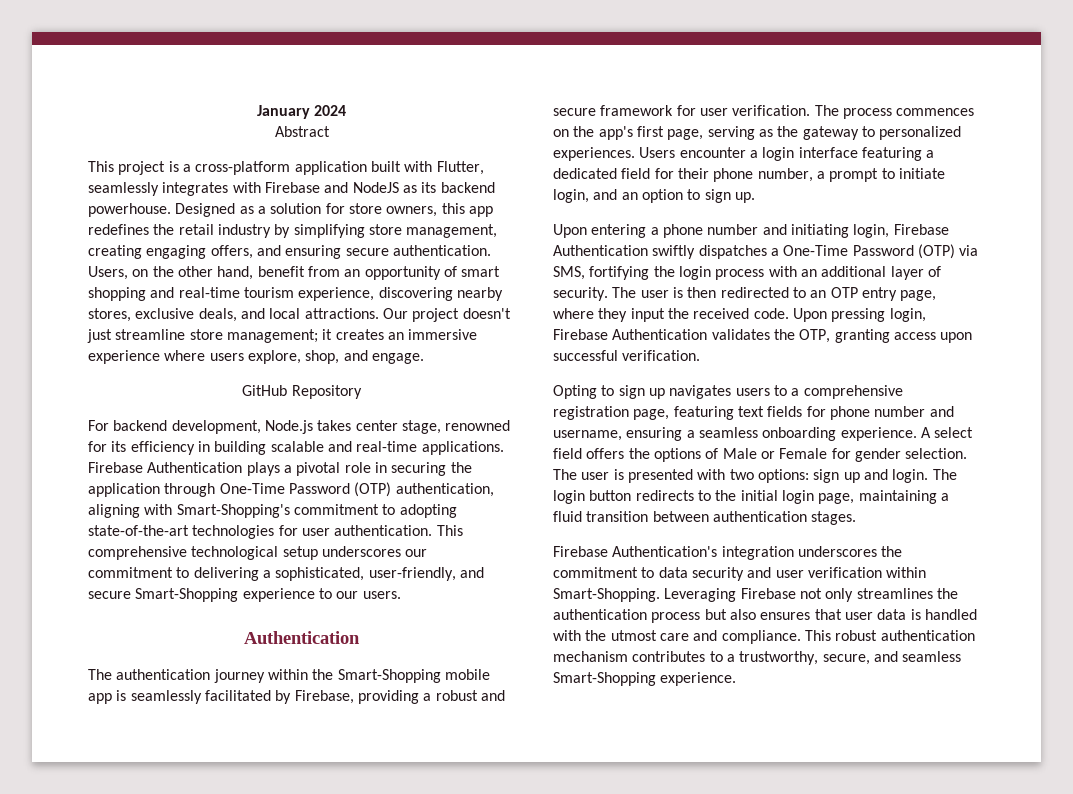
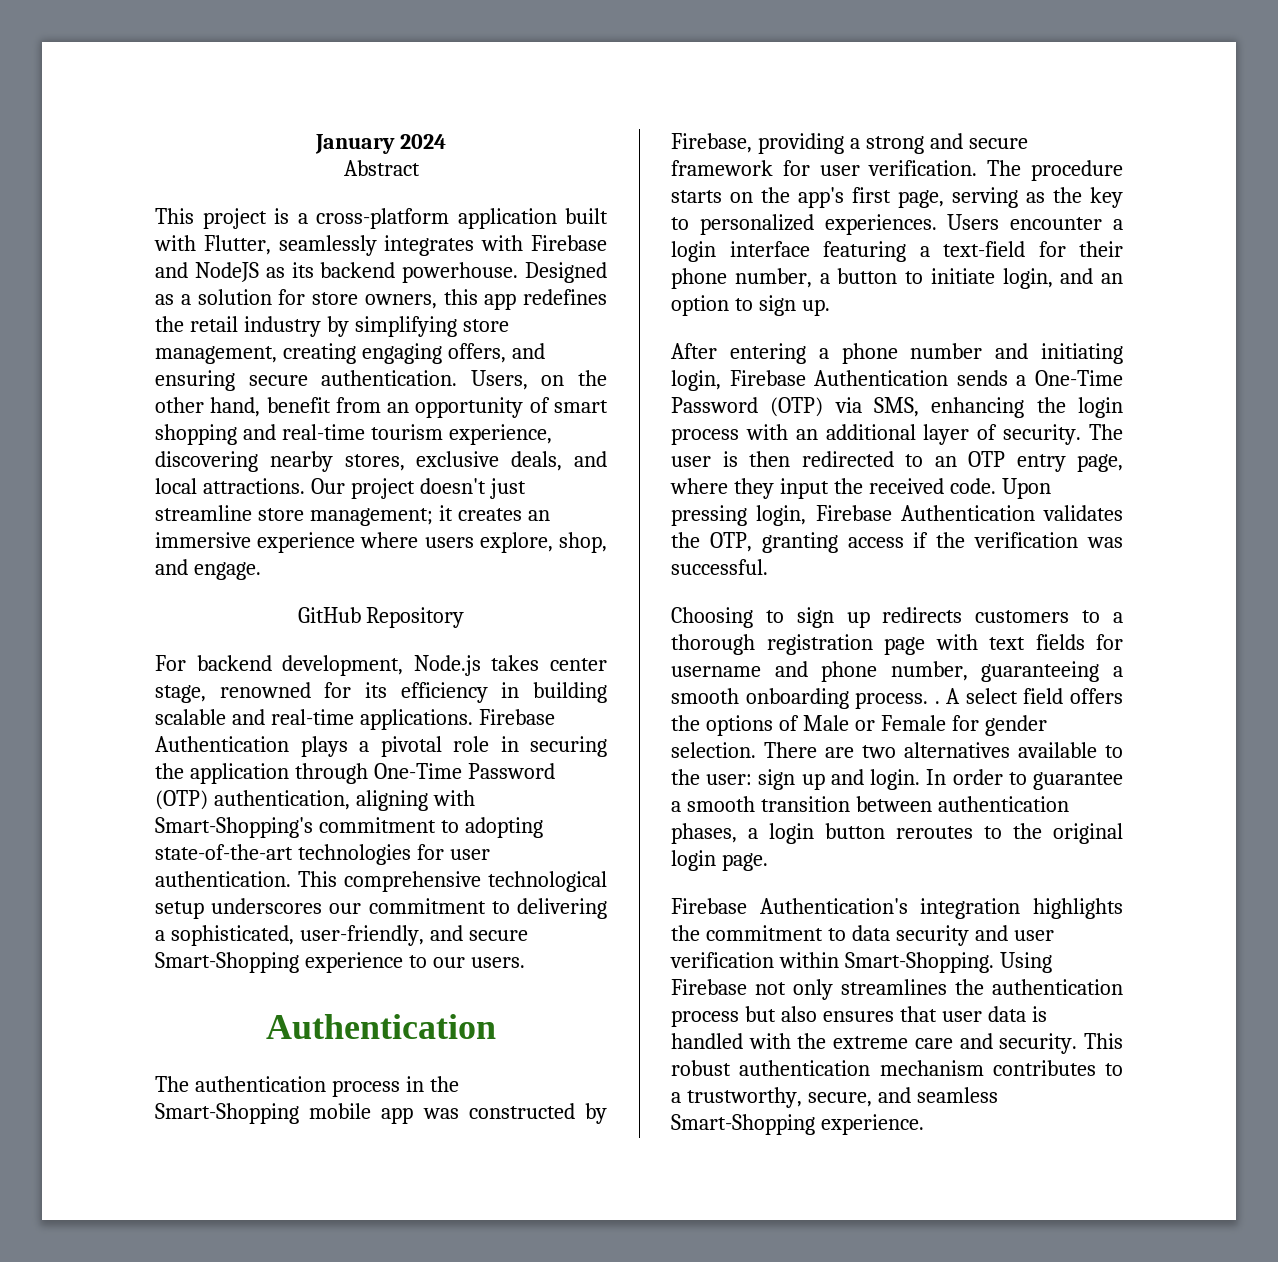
- The authentication journey within the Smart-Shopping mobile app is seamlessly facilitated by Firebase, providing a robust and secure framework for user verification.
+ The authentication process in the Smart-Shopping mobile app was constructed by Firebase, providing a strong and secure framework for user verification.
- The process commences on the app's first page, serving as the gateway to personalized experiences.
+ The procedure starts on the app's first page, serving as the key to personalized experiences.
- Users encounter a login interface featuring a dedicated field for their phone number, a prompt to initiate login, and an option to sign up.
+ Users encounter a login interface featuring a text-field for their phone number, a button to initiate login, and an option to sign up.
- Upon entering a phone number and initiating login, Firebase Authentication swiftly dispatches a One-Time Password (OTP) via SMS, fortifying the login process with an additional layer of security.
+ After entering a phone number and initiating login, Firebase Authentication sends a One-Time Password (OTP) via SMS, enhancing the login process with an additional layer of security.
- Upon pressing login, Firebase Authentication validates the OTP, granting access upon successful verification.
- Opting to sign up navigates users to a comprehensive registration page, featuring text fields for phone number and username, ensuring a seamless onboarding experience.
+ Upon pressing login, Firebase Authentication validates the OTP, granting access if the verification was successful.
+ Choosing to sign up redirects customers to a thorough registration page with text fields for username and phone number, guaranteeing a smooth onboarding process. .
- The user is presented with two options: sign up and login. The login button redirects to the initial login page, maintaining a fluid transition between authentication stages.
+ There are two alternatives available to the user: sign up and login. In order to guarantee a smooth transition between authentication phases, a login button reroutes to the original login page.
- Firebase Authentication's integration underscores the commitment to data security and user verification within Smart-Shopping.
+ Firebase Authentication's integration highlights the commitment to data security and user verification within Smart-Shopping.
- Leveraging Firebase not only streamlines the authentication process but also ensures that user data is handled with the utmost care and compliance.
+ Using Firebase not only streamlines the authentication process but also ensures that user data is handled with the extreme care and security.

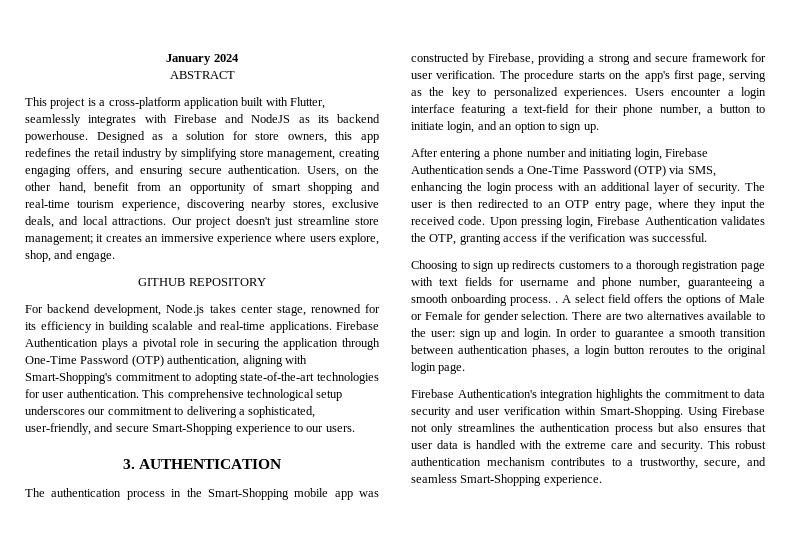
- Abstract
+ ABSTRACT
- GitHub Repository
+ GITHUB REPOSITORY
  This comprehensive technological setup underscores our commitment to delivering a sophisticated, user-friendly, and secure Smart-Shopping experience to our users.
- Authentication
+ 3. AUTHENTICATION

